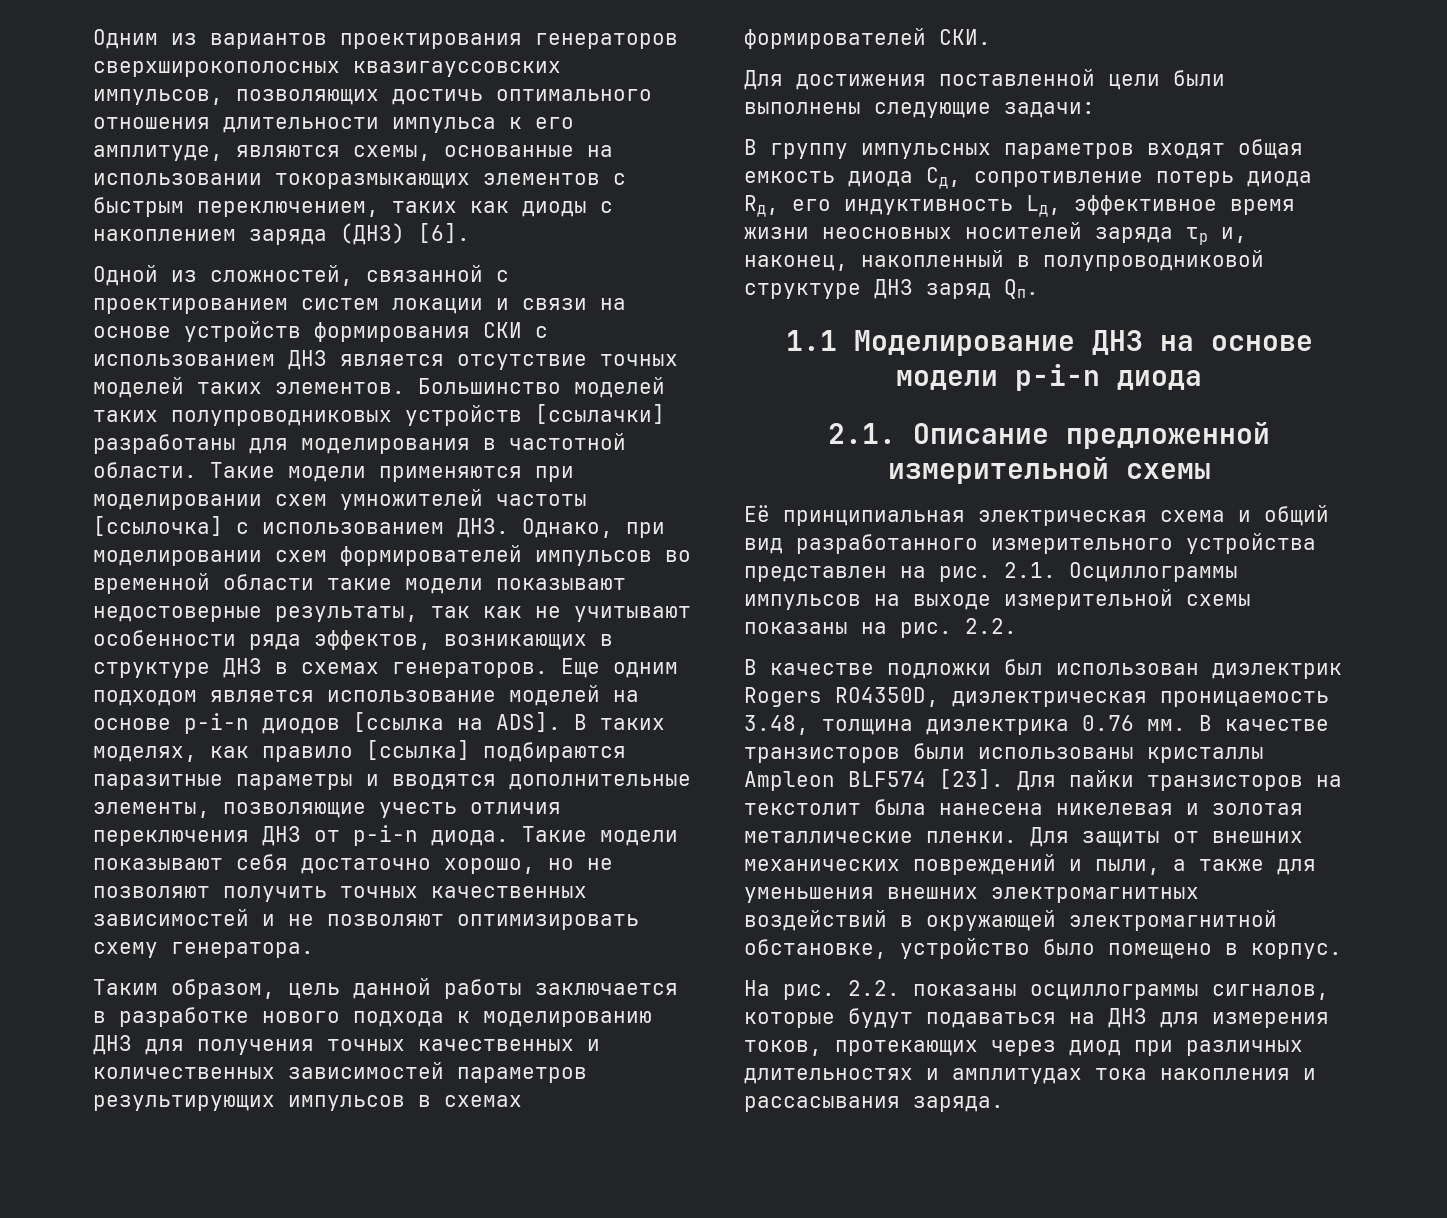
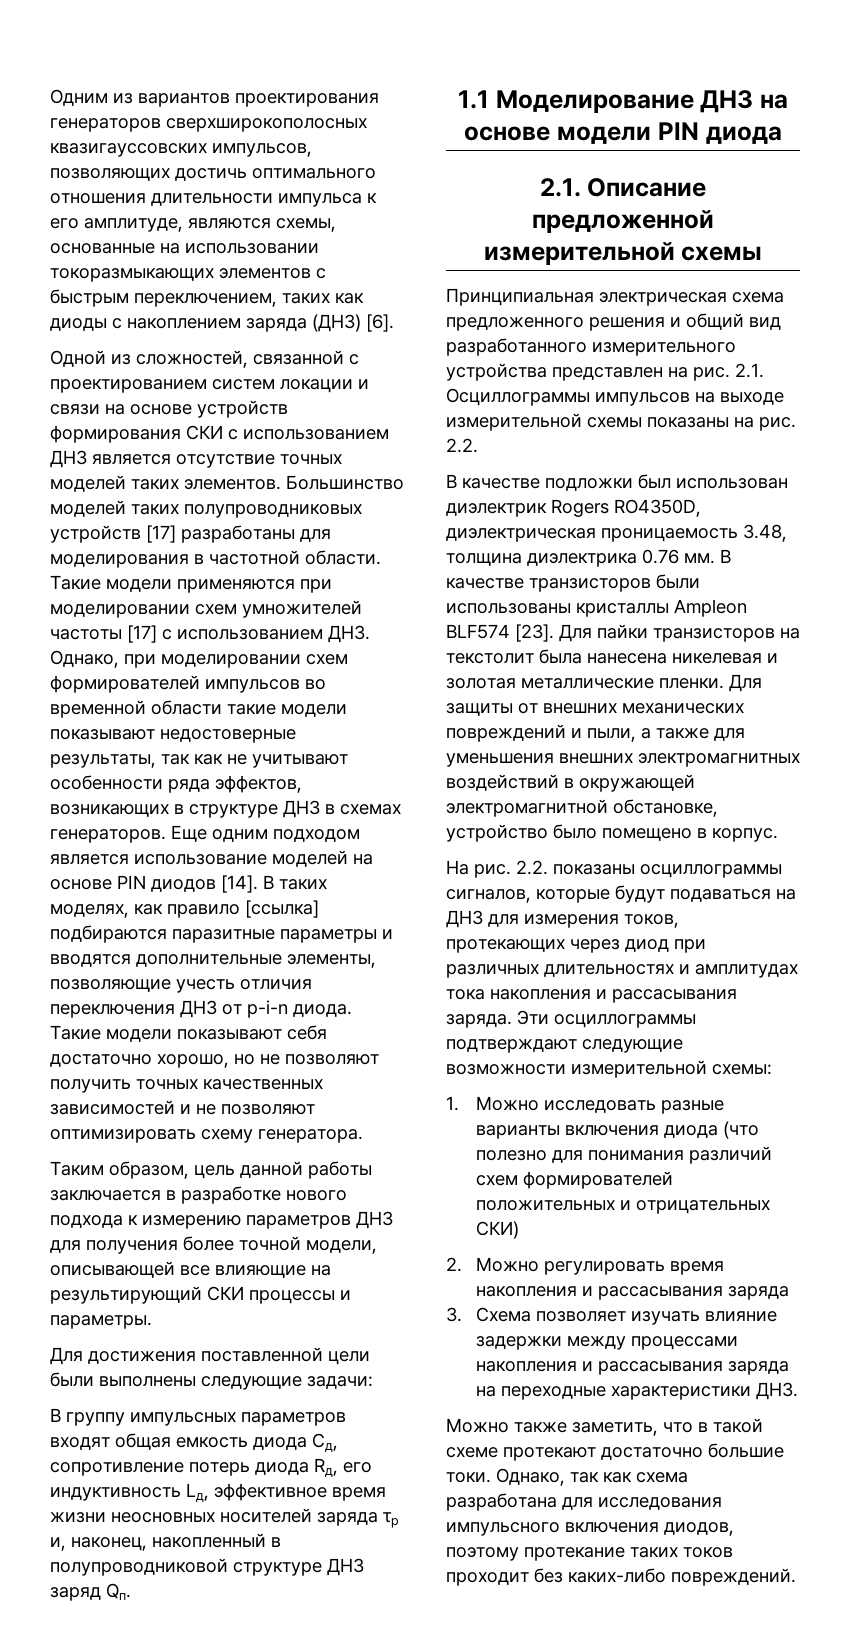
- Большинство моделей таких полупроводниковых устройств [ссылачки] разработаны для моделирования в частотной области.
+ Большинство моделей таких полупроводниковых устройств [17] разработаны для моделирования в частотной области.
- Такие модели применяются при моделировании схем умножителей частоты [ссылочка] с использованием ДНЗ. Однако, при моделировании схем формирователей импульсов во временной области такие модели показывают недостоверные результаты, так как не учитывают особенности ряда эффектов, возникающих в структуре ДНЗ в схемах генераторов.
+ Такие модели применяются при моделировании схем умножителей частоты [17] с использованием ДНЗ. Однако, при моделировании схем формирователей импульсов во временной области такие модели показывают недостоверные результаты, так как не учитывают особенности ряда эффектов, возникающих в структуре ДНЗ в схемах генераторов.
- Еще одним подходом является использование моделей на основе p-i-n диодов [ссылка на ADS].
+ Еще одним подходом является использование моделей на основе PIN диодов [14].
- Таким образом, цель данной работы заключается в разработке нового подхода к моделированию ДНЗ для получения точных качественных и количественных зависимостей параметров результирующих импульсов в схемах формирователей СКИ.
+ Таким образом, цель данной работы заключается в разработке нового подхода к измерению параметров ДНЗ для получения более точной модели, описывающей все влияющие на результирующий СКИ процессы и параметры.
- 1.1 Моделирование ДНЗ на основе модели p-i-n диода
+ 1.1 Моделирование ДНЗ на основе модели PIN диода
- Её принципиальная электрическая схема и общий вид разработанного измерительного устройства представлен на рис.
+ Принципиальная электрическая схема предложенного решения и общий вид разработанного измерительного устройства представлен на рис.
+ Эти осциллограммы подтверждают следующие возможности измерительной схемы:
+ 1. Можно исследовать разные варианты включения диода (что полезно для понимания различий схем формирователей положительных и отрицательных СКИ)
+ 2. Можно регулировать время накопления и рассасывания заряда
+ 3. Схема позволяет изучать влияние задержки между процессами накопления и рассасывания заряда на переходные характеристики ДНЗ.
+ Можно также заметить, что в такой схеме протекают достаточно большие токи. Однако, так как схема разработана для исследования импульсного включения диодов, поэтому протекание таких токов проходит без каких-либо повреждений.

